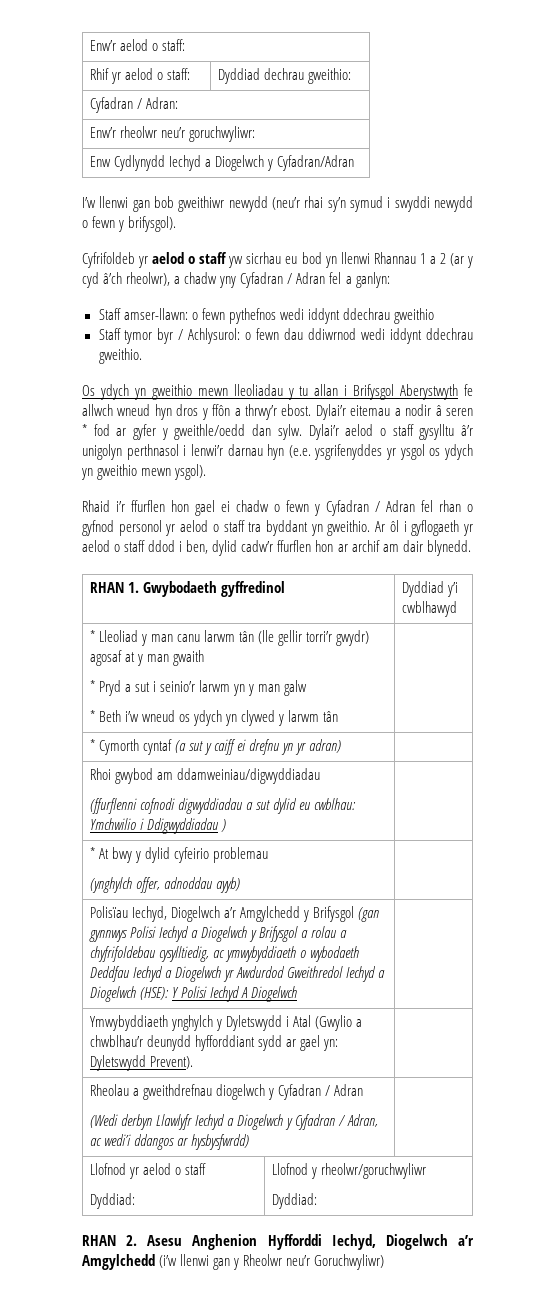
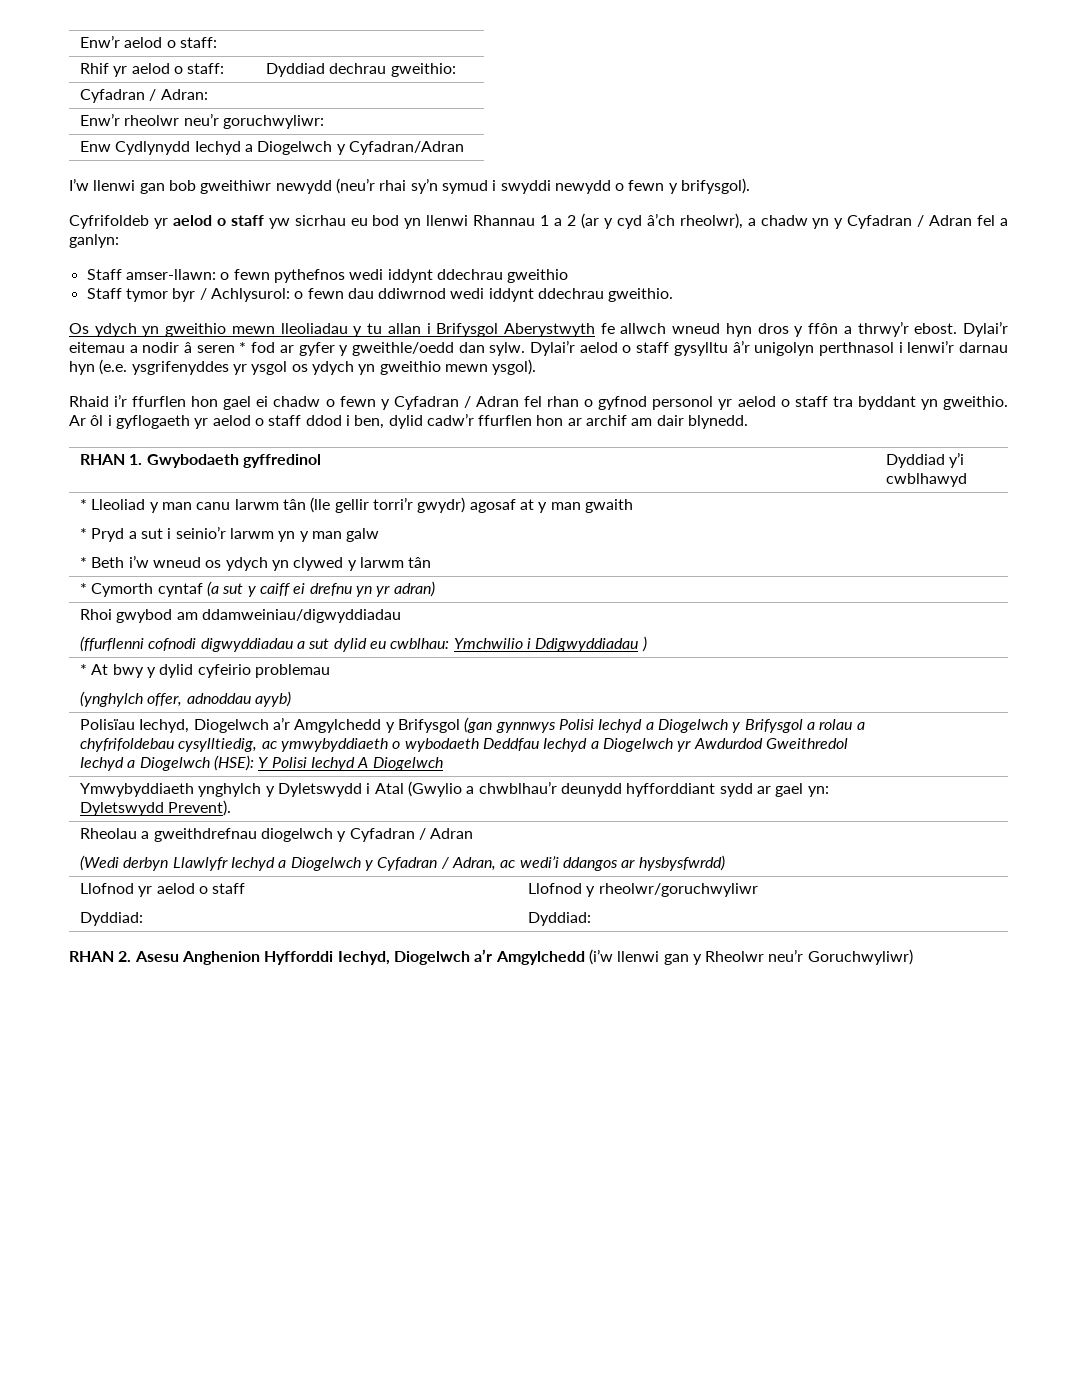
- Cyfrifoldeb yr aelod o staff yw sicrhau eu bod yn llenwi Rhannau 1 a 2 (ar y cyd â’ch rheolwr), a chadw yny Cyfadran / Adran fel a ganlyn:
+ Cyfrifoldeb yr aelod o staff yw sicrhau eu bod yn llenwi Rhannau 1 a 2 (ar y cyd â’ch rheolwr), a chadw yn y Cyfadran / Adran fel a ganlyn:

